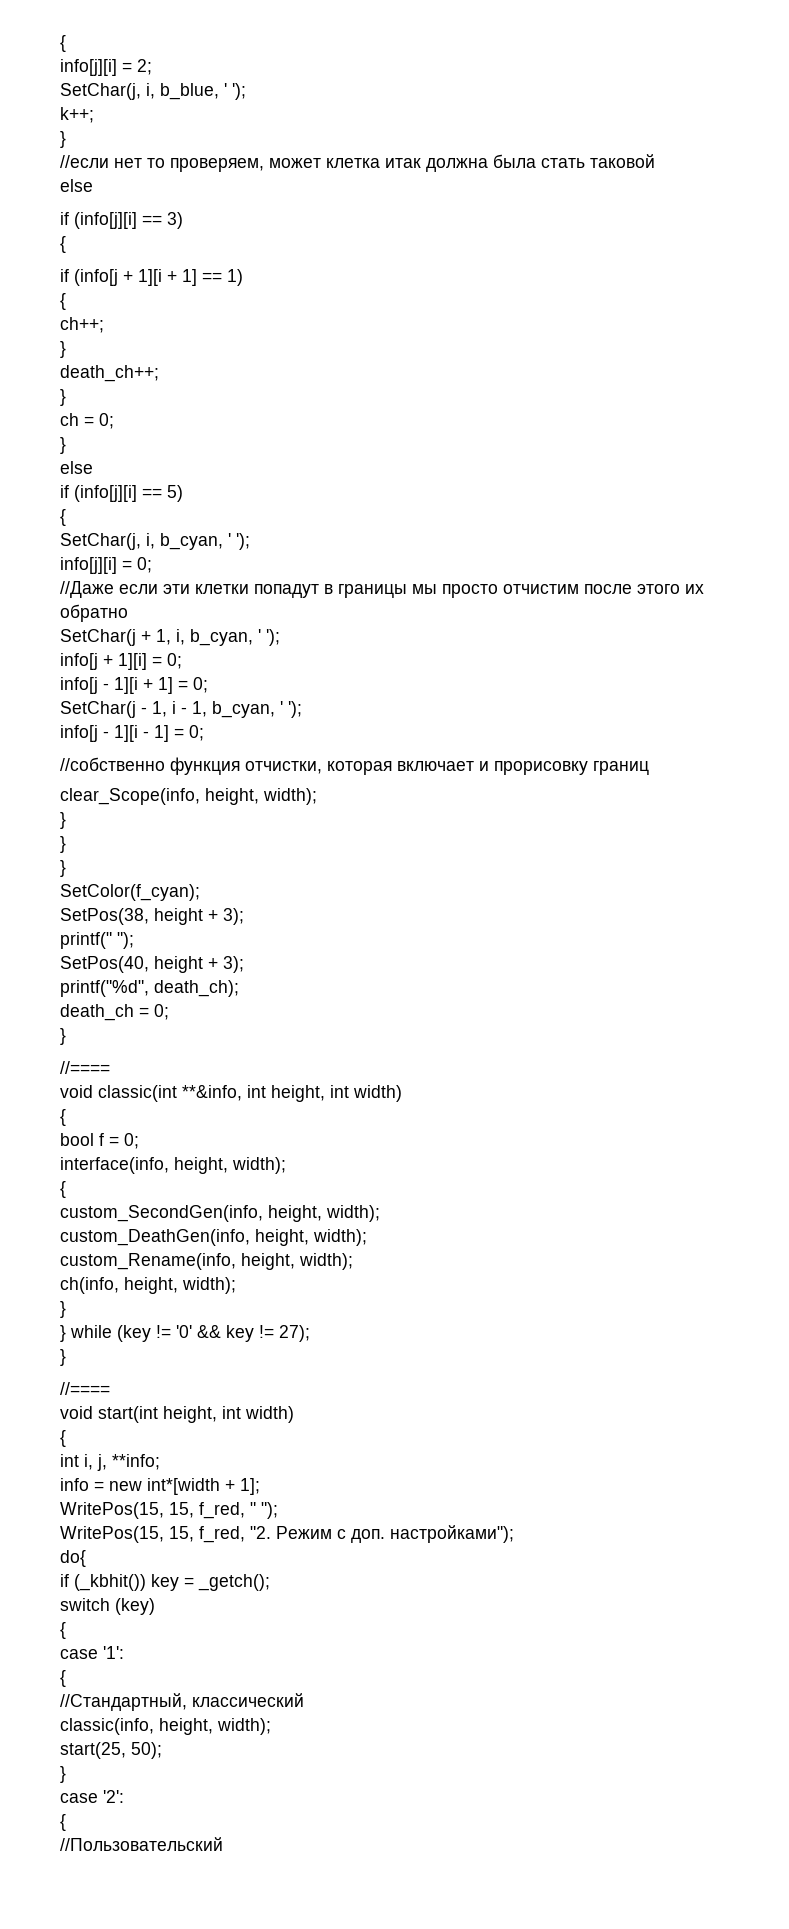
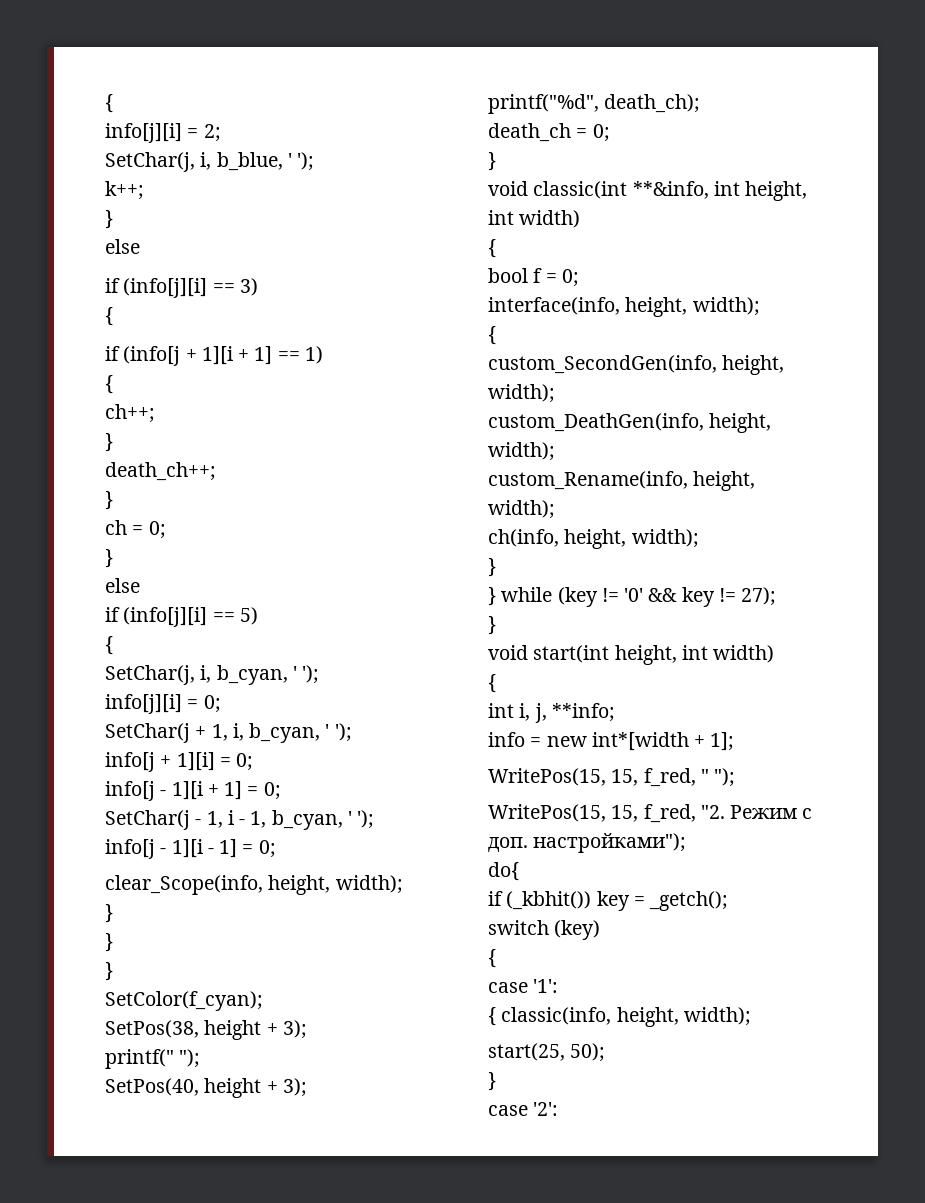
- //если нет то проверяем, может клетка итак должна была стать таковой
- //Даже если эти клетки попадут в границы мы просто отчистим после этого их обратно
- //собственно функция отчистки, которая включает и прорисовку границ
  death_ch = 0;
  }
- //====
  } while (key != '0' && key != 27);
  }
- //====
  case '1':
- {
- //Стандартный, классический
- classic(info, height, width);
+ { classic(info, height, width);
  case '2':
- {
- //Пользовательский

